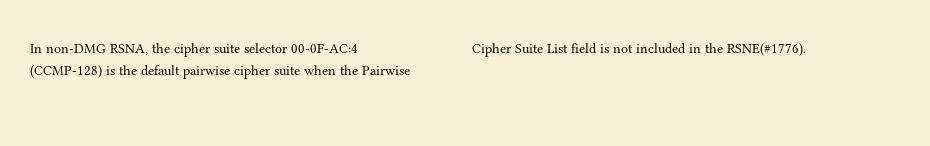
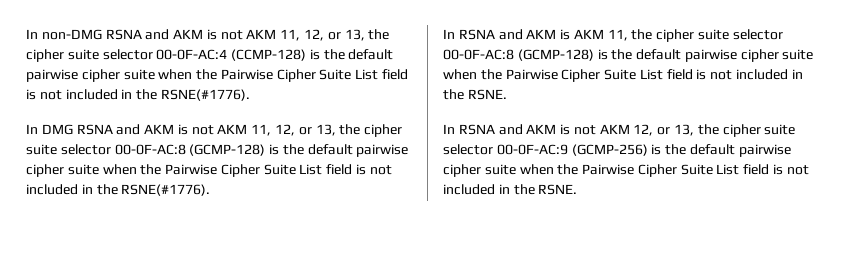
- In non-DMG RSNA, the cipher suite selector 00-0F-AC:4 (CCMP-128) is the default pairwise cipher suite when the Pairwise Cipher Suite List field is not included in the RSNE(#1776).
+ In non-DMG RSNA and AKM is not AKM 11, 12, or 13, the cipher suite selector 00-0F-AC:4 (CCMP-128) is the default pairwise cipher suite when the Pairwise Cipher Suite List field is not included in the RSNE(#1776).
+ In DMG RSNA and AKM is not AKM 11, 12, or 13, the cipher suite selector 00-0F-AC:8 (GCMP-128) is the default pairwise cipher suite when the Pairwise Cipher Suite List field is not included in the RSNE(#1776).
+ In RSNA and AKM is AKM 11, the cipher suite selector 00-0F-AC:8 (GCMP-128) is the default pairwise cipher suite when the Pairwise Cipher Suite List field is not included in the RSNE.
+ In RSNA and AKM is not AKM 12, or 13, the cipher suite selector 00-0F-AC:9 (GCMP-256) is the default pairwise cipher suite when the Pairwise Cipher Suite List field is not included in the RSNE.

